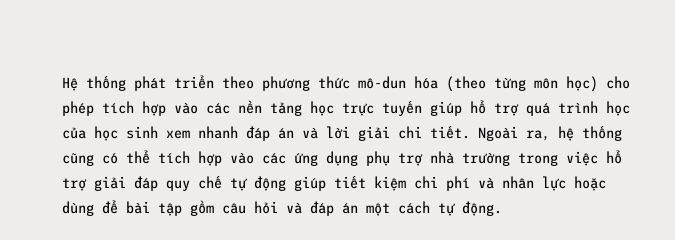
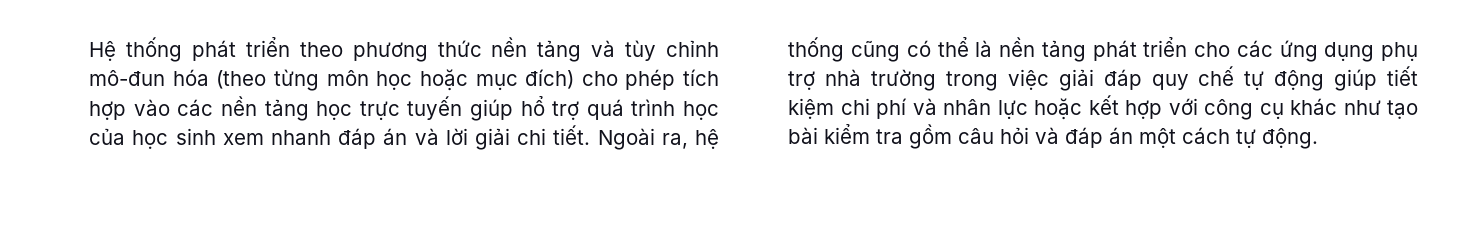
- Hệ thống phát triển theo phương thức mô-dun hóa (theo từng môn học) cho phép tích hợp vào các nền tảng học trực tuyến giúp hổ trợ quá trình học của học sinh xem nhanh đáp án và lời giải chi tiết.
+ Hệ thống phát triển theo phương thức nền tảng và tùy chỉnh mô-đun hóa (theo từng môn học hoặc mục đích) cho phép tích hợp vào các nền tảng học trực tuyến giúp hổ trợ quá trình học của học sinh xem nhanh đáp án và lời giải chi tiết.
- Ngoài ra, hệ thống cũng có thể tích hợp vào các ứng dụng phụ trợ nhà trường trong việc hổ trợ giải đáp quy chế tự động giúp tiết kiệm chi phí và nhân lực hoặc dùng để bài tập gồm câu hỏi và đáp án một cách tự động.
+ Ngoài ra, hệ thống cũng có thể là nền tảng phát triển cho các ứng dụng phụ trợ nhà trường trong việc giải đáp quy chế tự động giúp tiết kiệm chi phí và nhân lực hoặc kết hợp với công cụ khác như tạo bài kiểm tra gồm câu hỏi và đáp án một cách tự động.

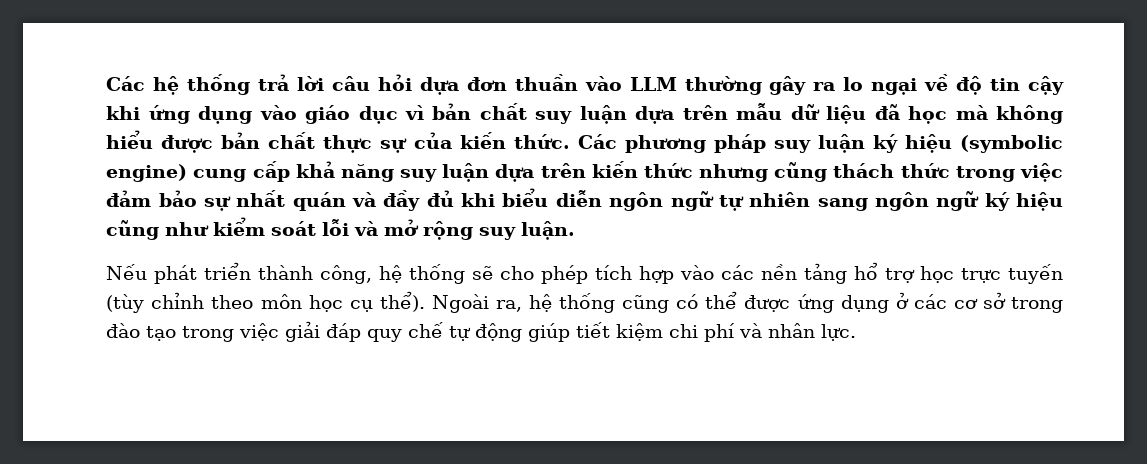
- Hệ thống phát triển theo phương thức nền tảng và tùy chỉnh mô-đun hóa (theo từng môn học hoặc mục đích) cho phép tích hợp vào các nền tảng học trực tuyến giúp hổ trợ quá trình học của học sinh xem nhanh đáp án và lời giải chi tiết.
+ Các hệ thống trả lời câu hỏi dựa đơn thuần vào LLM thường gây ra lo ngại về độ tin cậy khi ứng dụng vào giáo dục vì bản chất suy luận dựa trên mẫu dữ liệu đã học mà không hiểu được bản chất thực sự của kiến thức. Các phương pháp suy luận ký hiệu (symbolic engine) cung cấp khả năng suy luận dựa trên kiến thức nhưng cũng thách thức trong việc đảm bảo sự nhất quán và đầy đủ khi biểu diễn ngôn ngữ tự nhiên sang ngôn ngữ ký hiệu cũng như kiểm soát lỗi và mở rộng suy luận.
+ Nếu phát triển thành công, hệ thống sẽ cho phép tích hợp vào các nền tảng hổ trợ học trực tuyến (tùy chỉnh theo môn học cụ thể).
- Ngoài ra, hệ thống cũng có thể là nền tảng phát triển cho các ứng dụng phụ trợ nhà trường trong việc giải đáp quy chế tự động giúp tiết kiệm chi phí và nhân lực hoặc kết hợp với công cụ khác như tạo bài kiểm tra gồm câu hỏi và đáp án một cách tự động.
+ Ngoài ra, hệ thống cũng có thể được ứng dụng ở các cơ sở trong đào tạo trong việc giải đáp quy chế tự động giúp tiết kiệm chi phí và nhân lực.

